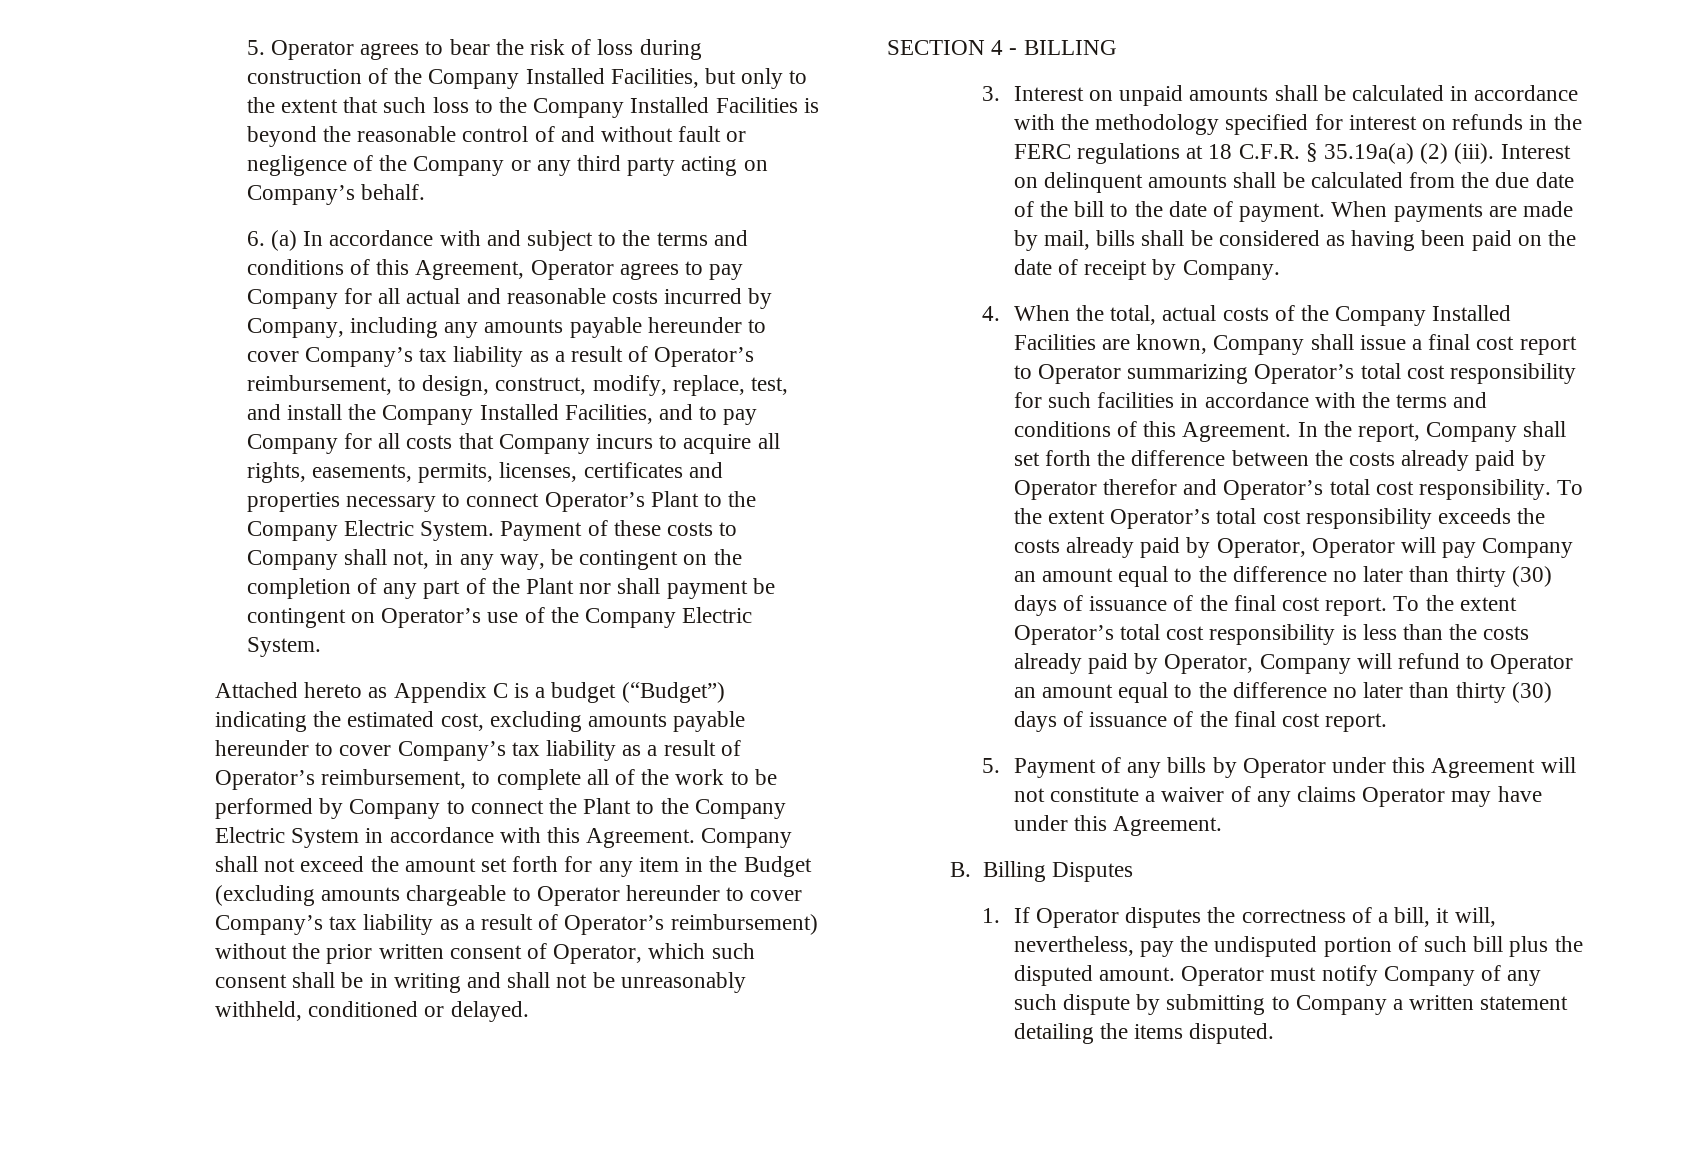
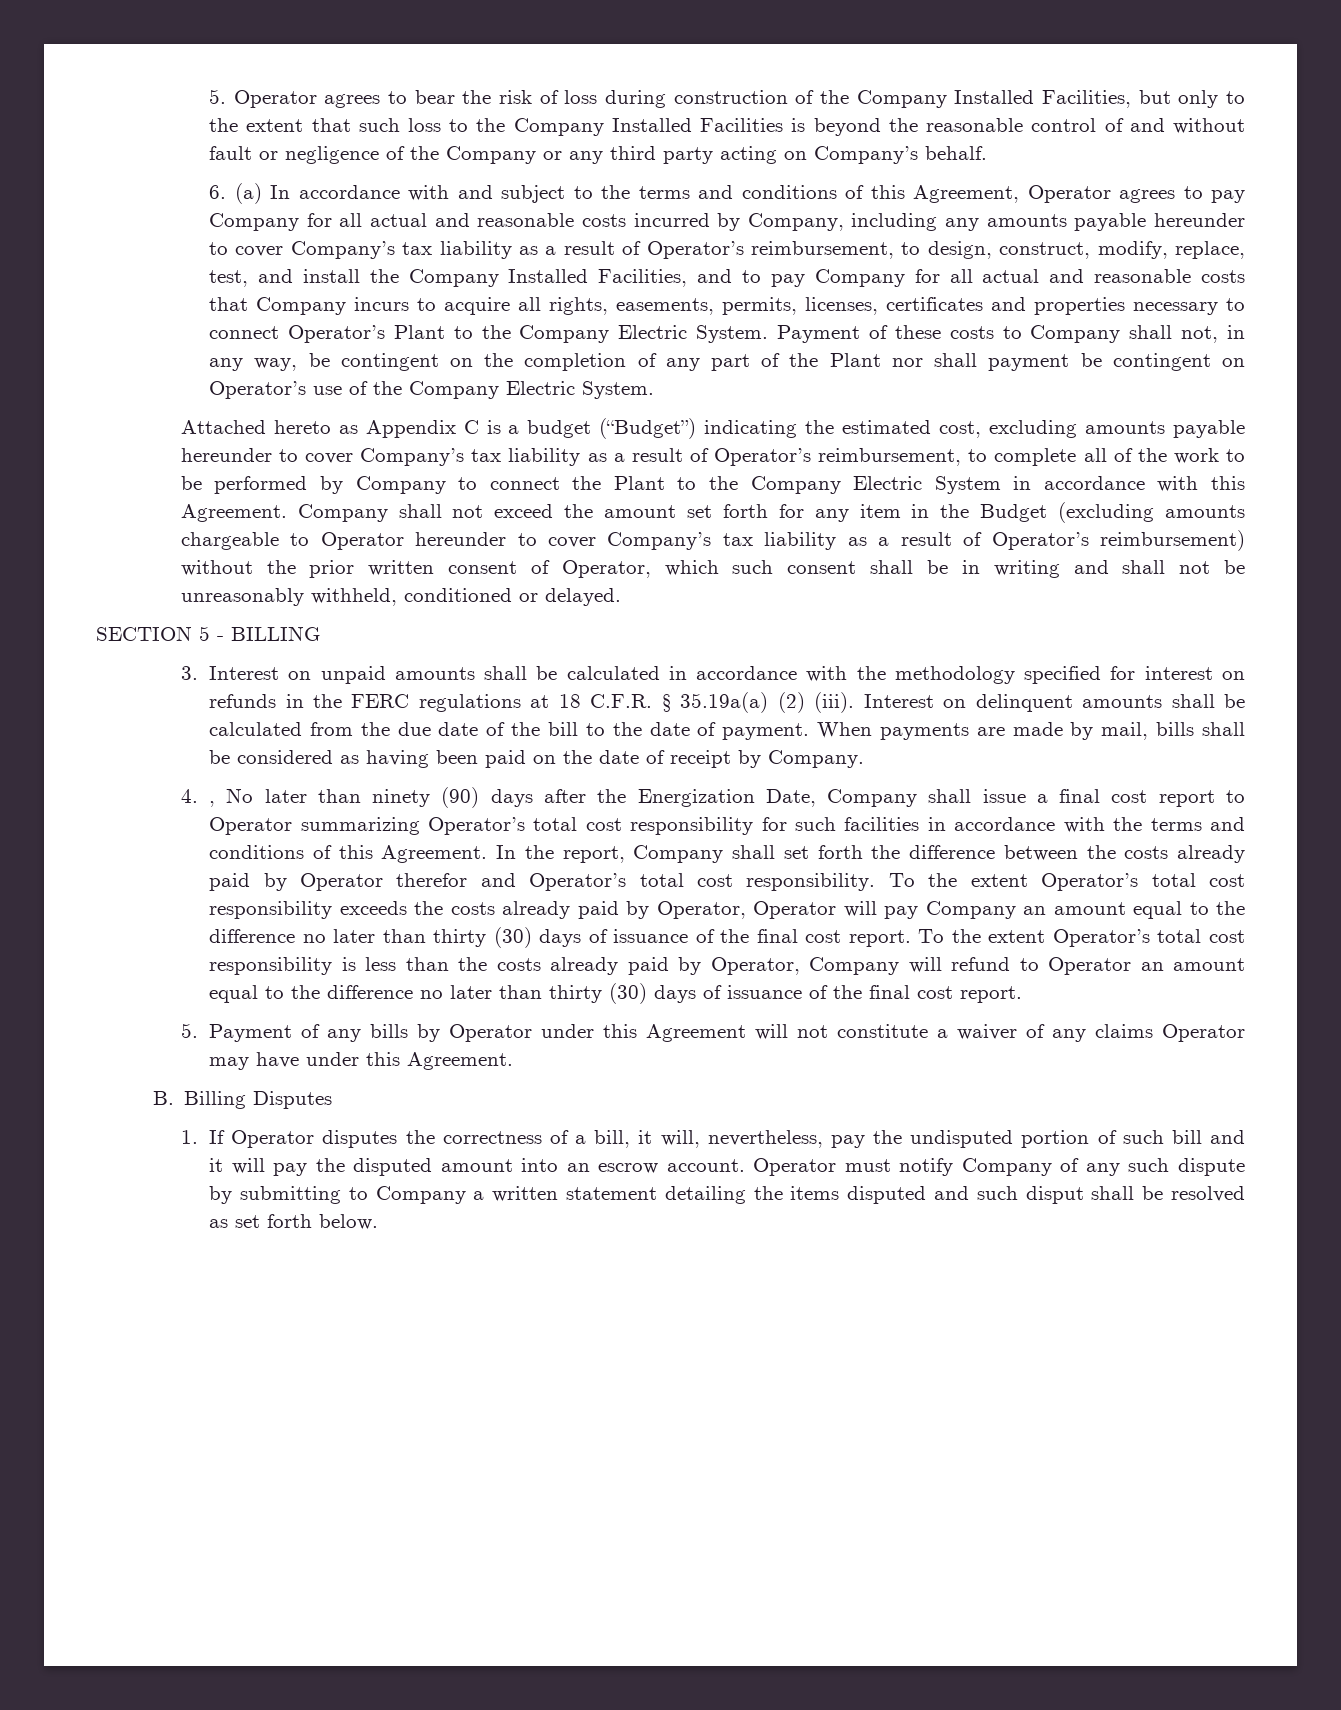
- 6. (a) In accordance with and subject to the terms and conditions of this Agreement, Operator agrees to pay Company for all actual and reasonable costs incurred by Company, including any amounts payable hereunder to cover Company’s tax liability as a result of Operator’s reimbursement, to design, construct, modify, replace, test, and install the Company Installed Facilities, and to pay Company for all costs that Company incurs to acquire all rights, easements, permits, licenses, certificates and properties necessary to connect Operator’s Plant to the Company Electric System.
+ 6. (a) In accordance with and subject to the terms and conditions of this Agreement, Operator agrees to pay Company for all actual and reasonable costs incurred by Company, including any amounts payable hereunder to cover Company’s tax liability as a result of Operator’s reimbursement, to design, construct, modify, replace, test, and install the Company Installed Facilities, and to pay Company for all actual and reasonable costs that Company incurs to acquire all rights, easements, permits, licenses, certificates and properties necessary to connect Operator’s Plant to the Company Electric System.
- SECTION 4 - BILLING
+ SECTION 5 - BILLING
- 4. When the total, actual costs of the Company Installed Facilities are known, Company shall issue a final cost report to Operator summarizing Operator’s total cost responsibility for such facilities in accordance with the terms and conditions of this Agreement.
+ 4. , No later than ninety (90) days after the Energization Date, Company shall issue a final cost report to Operator summarizing Operator’s total cost responsibility for such facilities in accordance with the terms and conditions of this Agreement.
- 1. If Operator disputes the correctness of a bill, it will, nevertheless, pay the undisputed portion of such bill plus the disputed amount.
+ 1. If Operator disputes the correctness of a bill, it will, nevertheless, pay the undisputed portion of such bill and it will pay the disputed amount into an escrow account.
- Operator must notify Company of any such dispute by submitting to Company a written statement detailing the items disputed.
+ Operator must notify Company of any such dispute by submitting to Company a written statement detailing the items disputed and such disput shall be resolved as set forth below.

